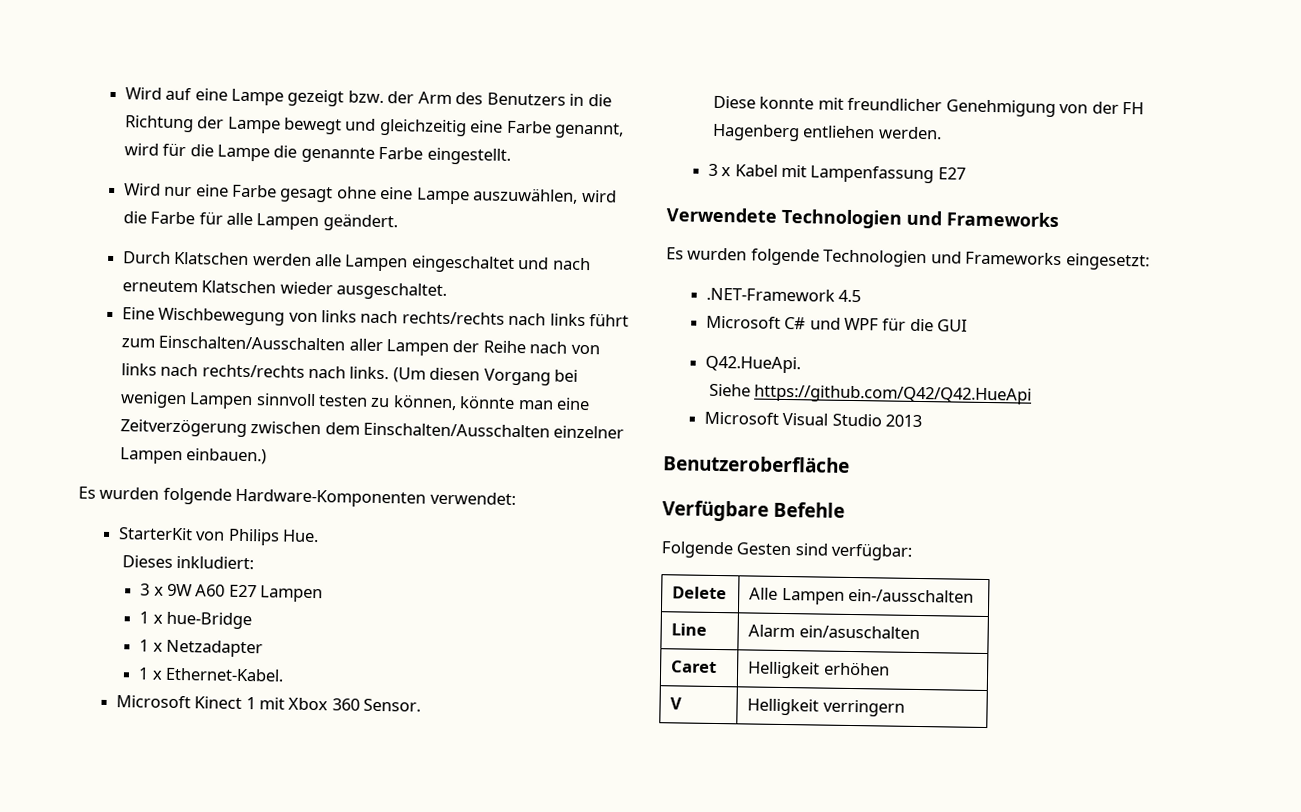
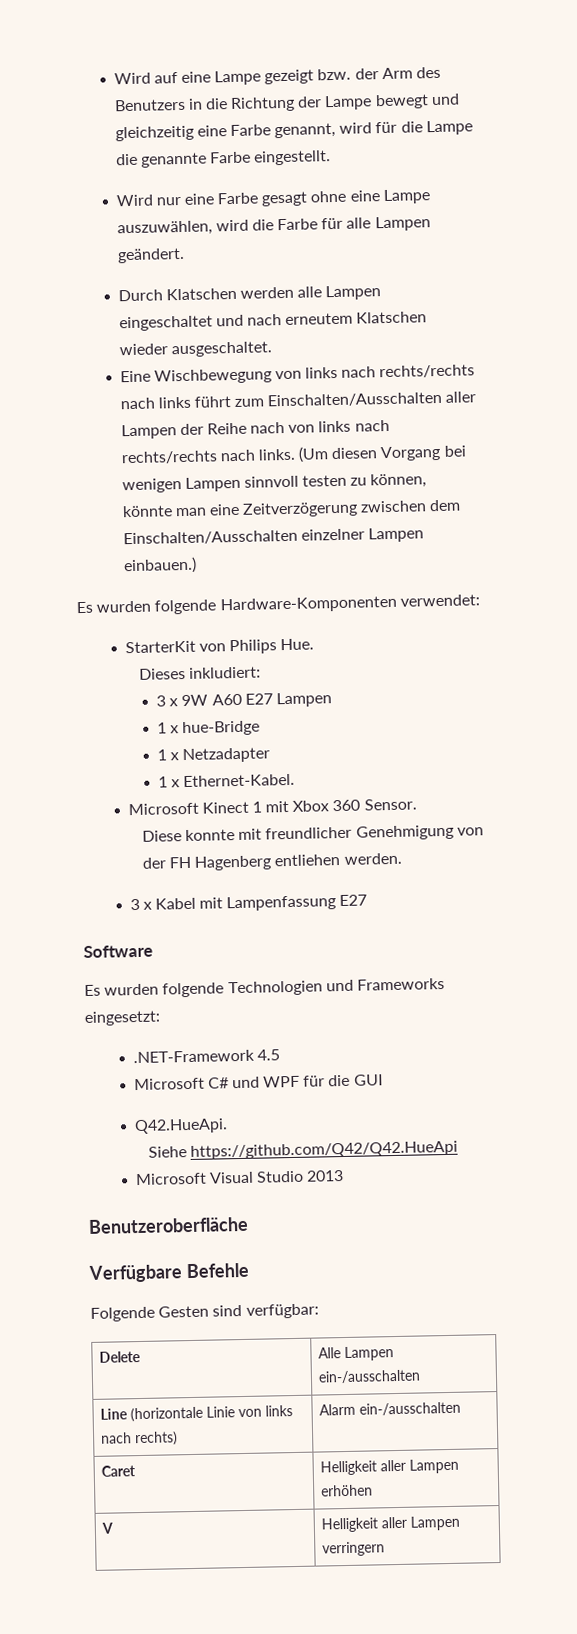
- Verwendete Technologien und Frameworks
+ Software
- Line | Alarm ein/asuschalten
+ Line (horizontale Linie von links nach rechts) | Alarm ein-/ausschalten
- Caret | Helligkeit erhöhen
+ Caret | Helligkeit aller Lampen erhöhen
- V | Helligkeit verringern
+ V | Helligkeit aller Lampen verringern

